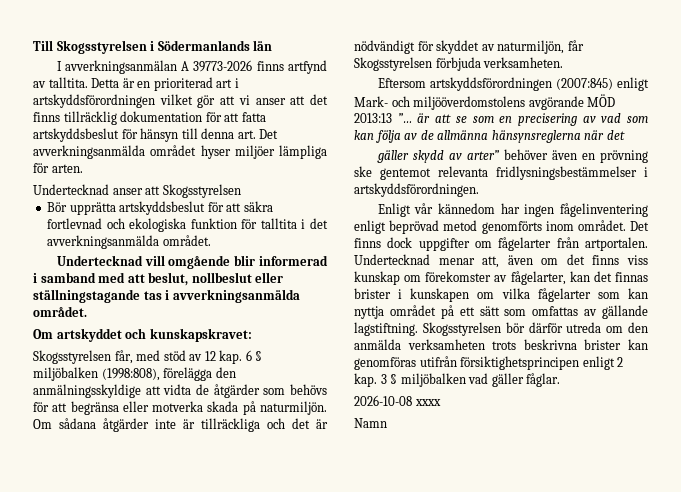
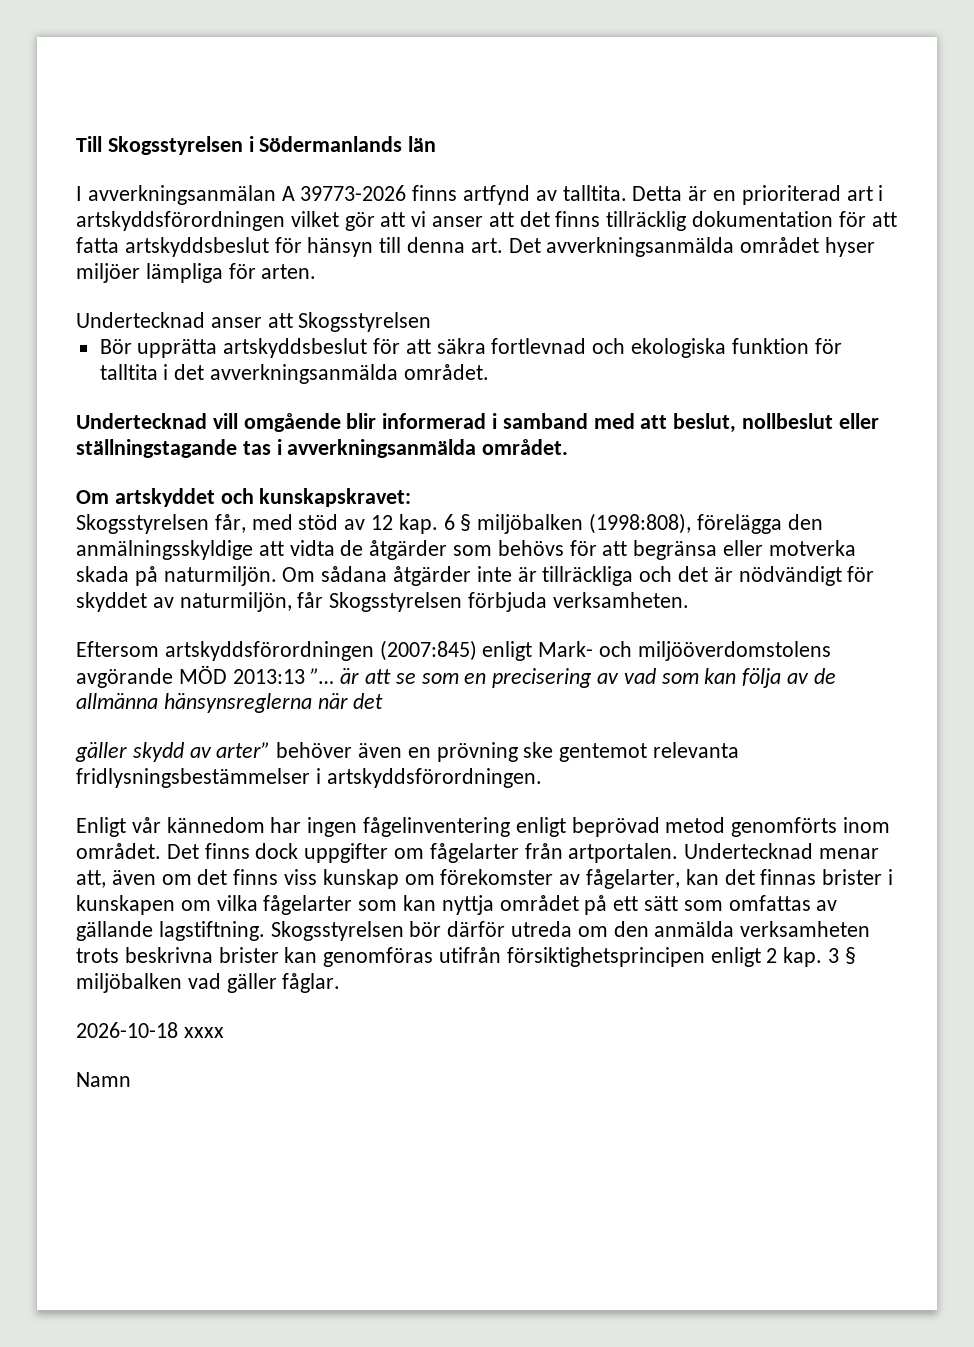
- 2026-10-08 xxxx
+ 2026-10-18 xxxx

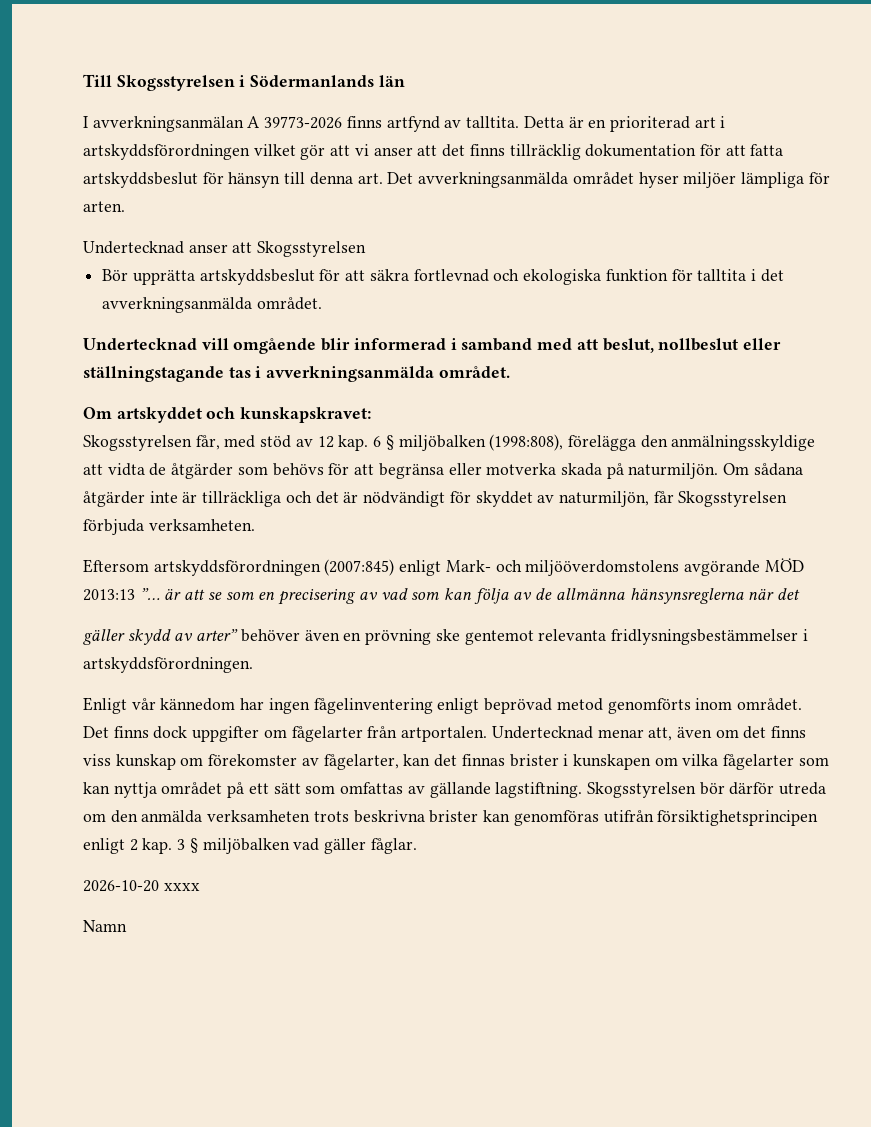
- 2026-10-18 xxxx
+ 2026-10-20 xxxx

